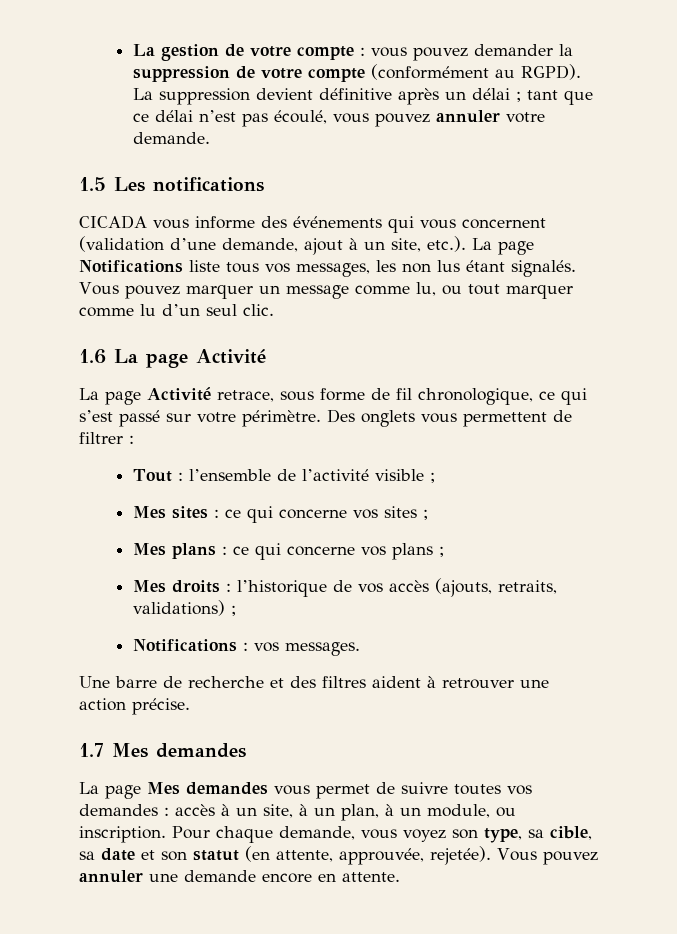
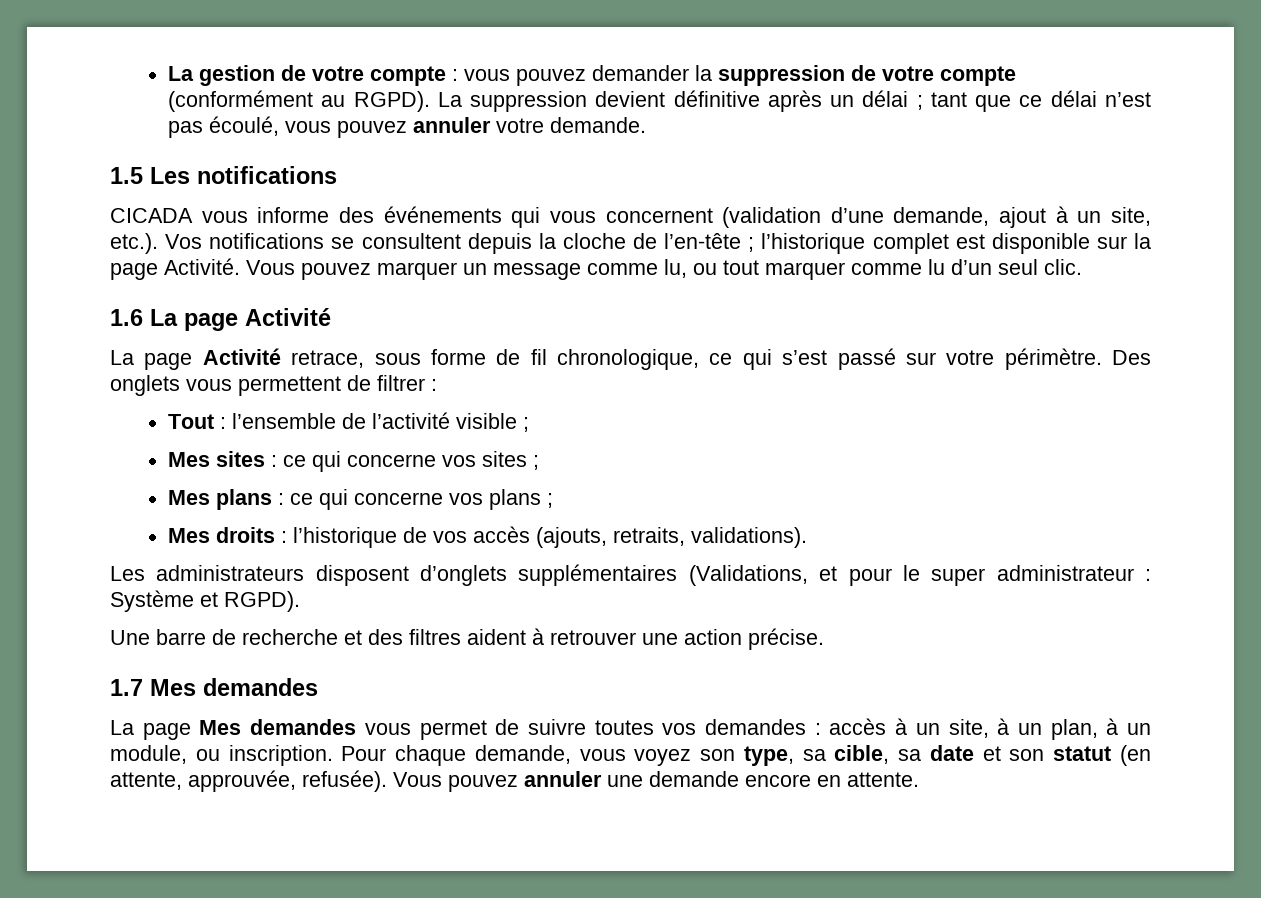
- CICADA vous informe des événements qui vous concernent (validation d’une demande, ajout à un site, etc.). La page Notifications liste tous vos messages, les non lus étant signalés.
+ CICADA vous informe des événements qui vous concernent (validation d’une demande, ajout à un site, etc.). Vos notifications se consultent depuis la cloche de l’en-tête ; l’historique complet est disponible sur la page Activité.
- Mes droits : l’historique de vos accès (ajouts, retraits, validations) ;
- Notifications : vos messages.
+ Mes droits : l’historique de vos accès (ajouts, retraits, validations).
+ Les administrateurs disposent d’onglets supplémentaires (Validations, et pour le super administrateur : Système et RGPD).
- Pour chaque demande, vous voyez son type, sa cible, sa date et son statut (en attente, approuvée, rejetée).
+ Pour chaque demande, vous voyez son type, sa cible, sa date et son statut (en attente, approuvée, refusée).

